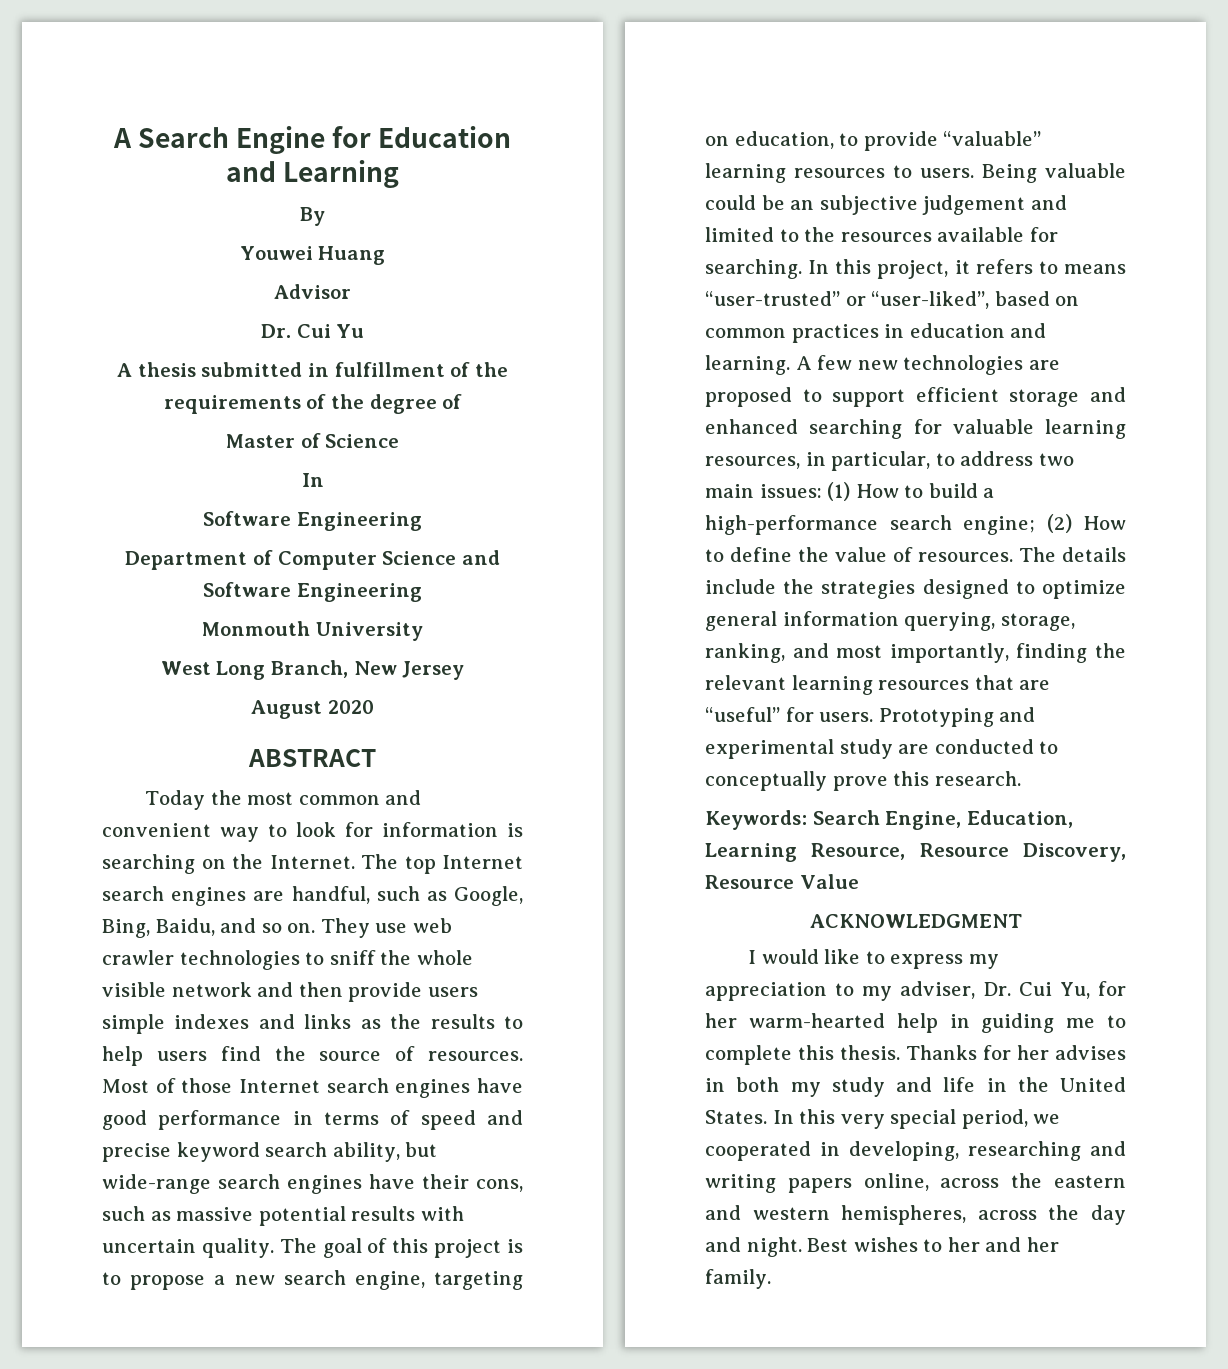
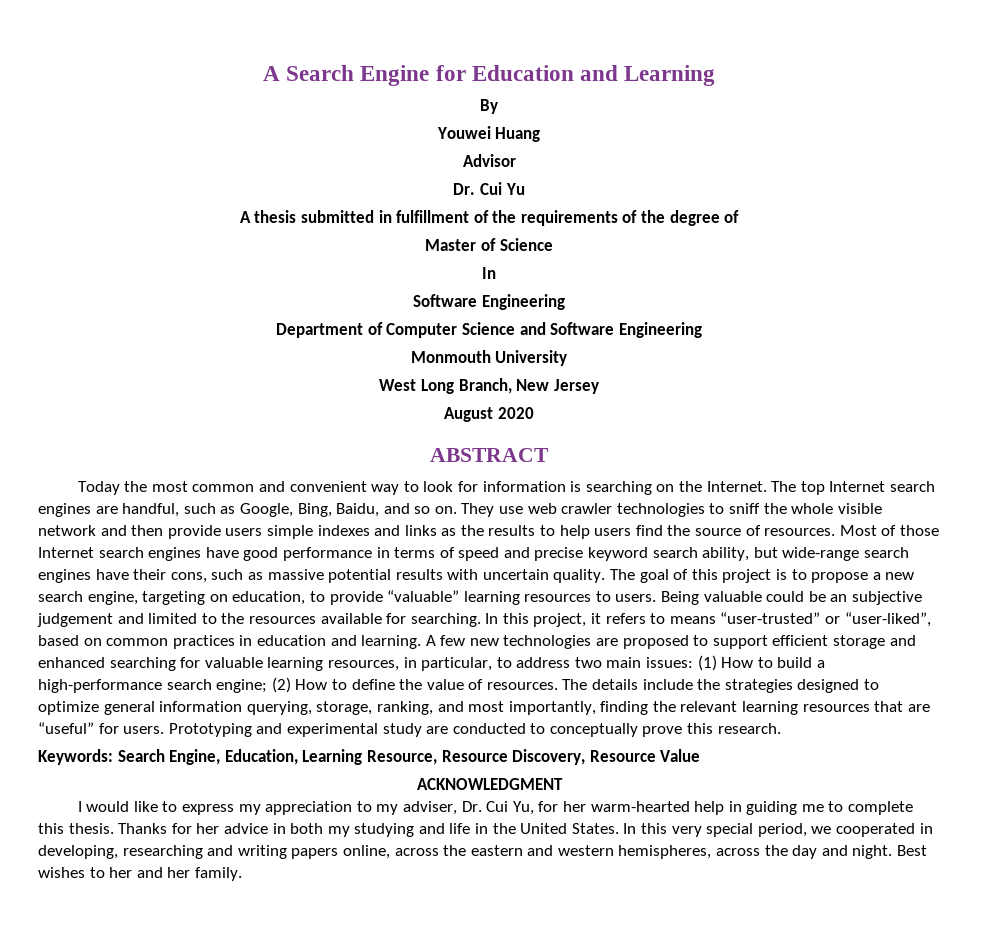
- Thanks for her advises in both my study and life in the United States.
+ Thanks for her advice in both my studying and life in the United States.

